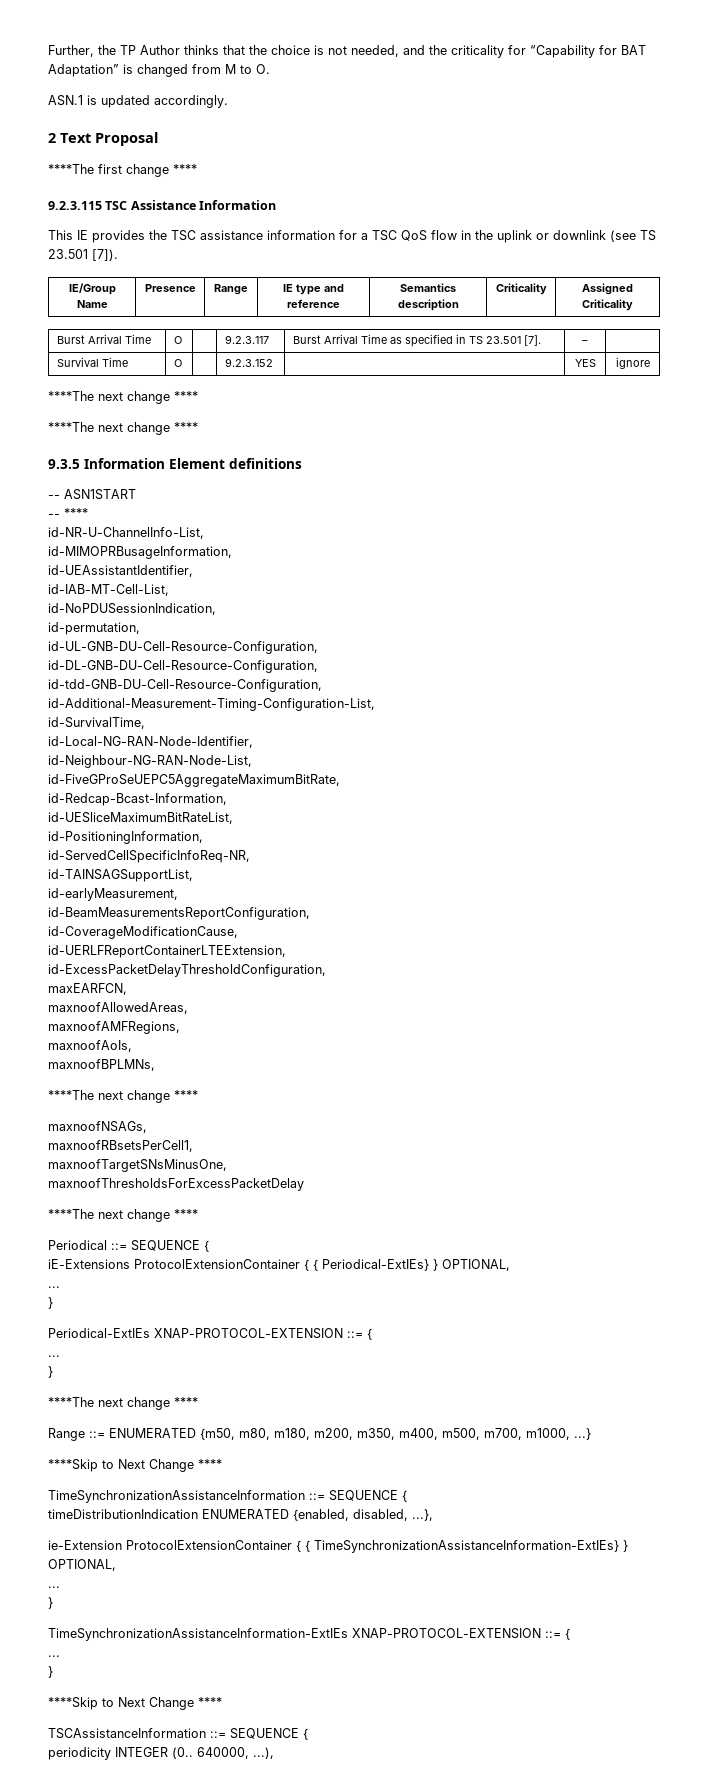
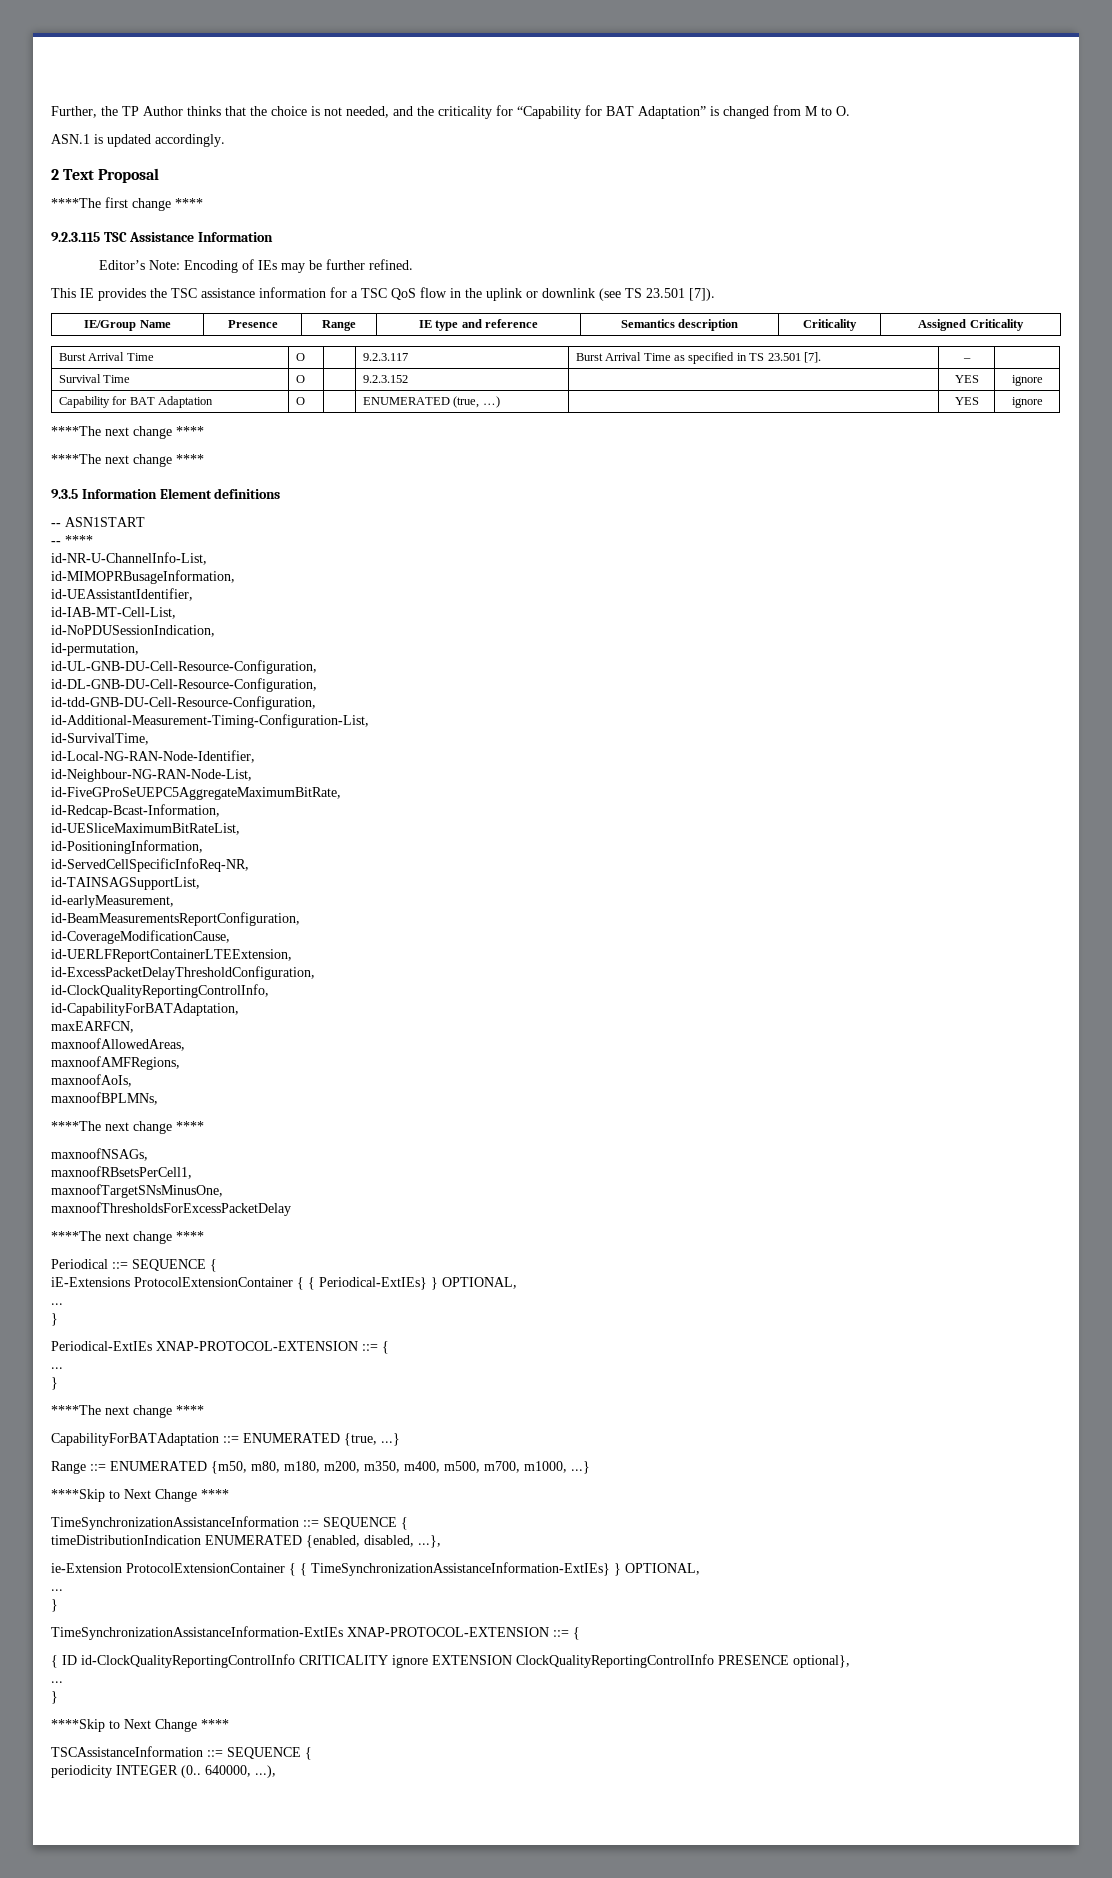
+ Editor’s Note: Encoding of IEs may be further refined.
+ Capability for BAT Adaptation | O | | ENUMERATED (true, …) | | YES | ignore
+ id-ClockQualityReportingControlInfo,
+ id-CapabilityForBATAdaptation,
+ CapabilityForBATAdaptation ::= ENUMERATED {true, ...}
+ { ID id-ClockQualityReportingControlInfo CRITICALITY ignore EXTENSION ClockQualityReportingControlInfo PRESENCE optional},

